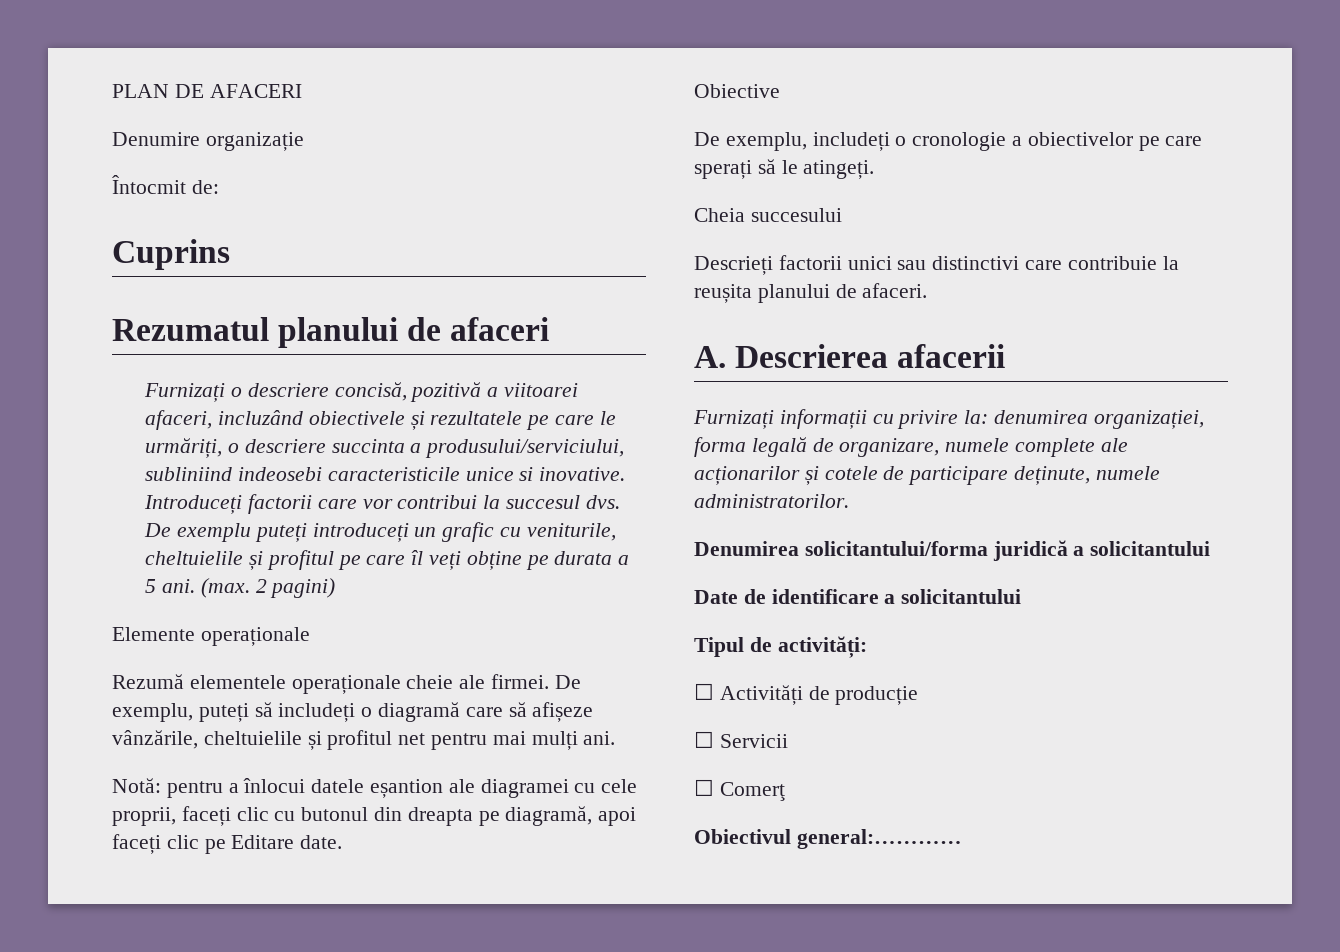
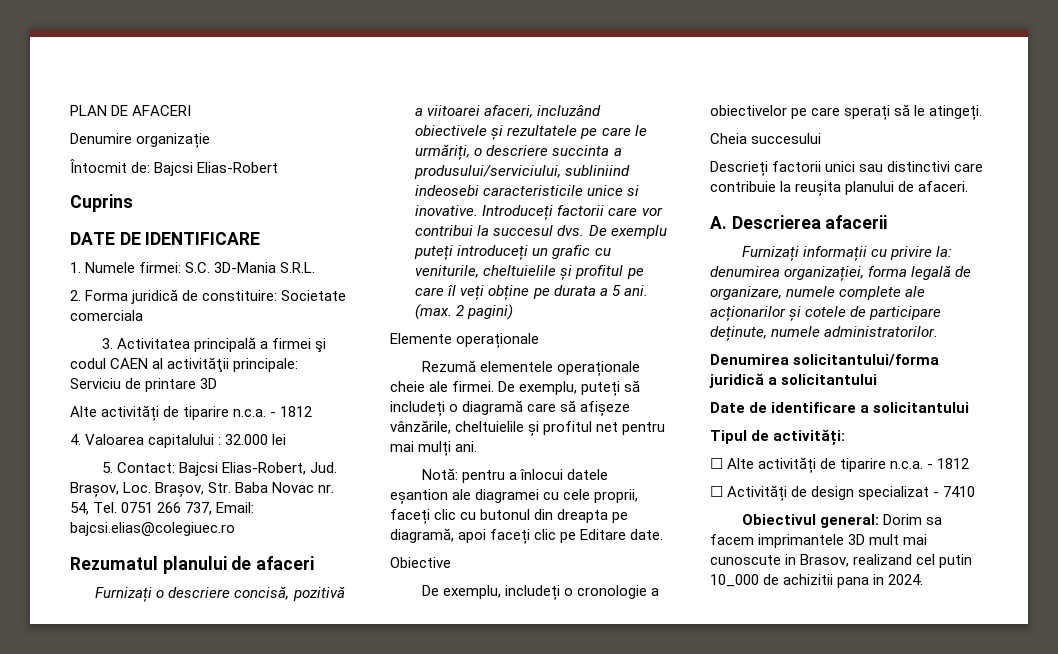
- Întocmit de:
+ Întocmit de: Bajcsi Elias-Robert
+ DATE DE IDENTIFICARE
+ 1. Numele firmei: S.C. 3D-Mania S.R.L.
+ 2. Forma juridică de constituire: Societate comerciala
+ 3. Activitatea principală a firmei şi codul CAEN al activităţii principale: Serviciu de printare 3D
+ Alte activități de tiparire n.c.a. - 1812
+ 4. Valoarea capitalului : 32.000 lei
+ 5. Contact: Bajcsi Elias-Robert, Jud. Brașov, Loc. Brașov, Str. Baba Novac nr. 54, Tel. 0751 266 737, Email: bajcsi.elias@colegiuec.ro
- ☐ Activități de producție
- ☐ Servicii
- ☐ Comerţ
- Obiectivul general:…………
+ ☐ Alte activități de tiparire n.c.a. - 1812
+ ☐ Activități de design specializat - 7410
+ Obiectivul general: Dorim sa facem imprimantele 3D mult mai cunoscute in Brasov, realizand cel putin 10_000 de achizitii pana in 2024.

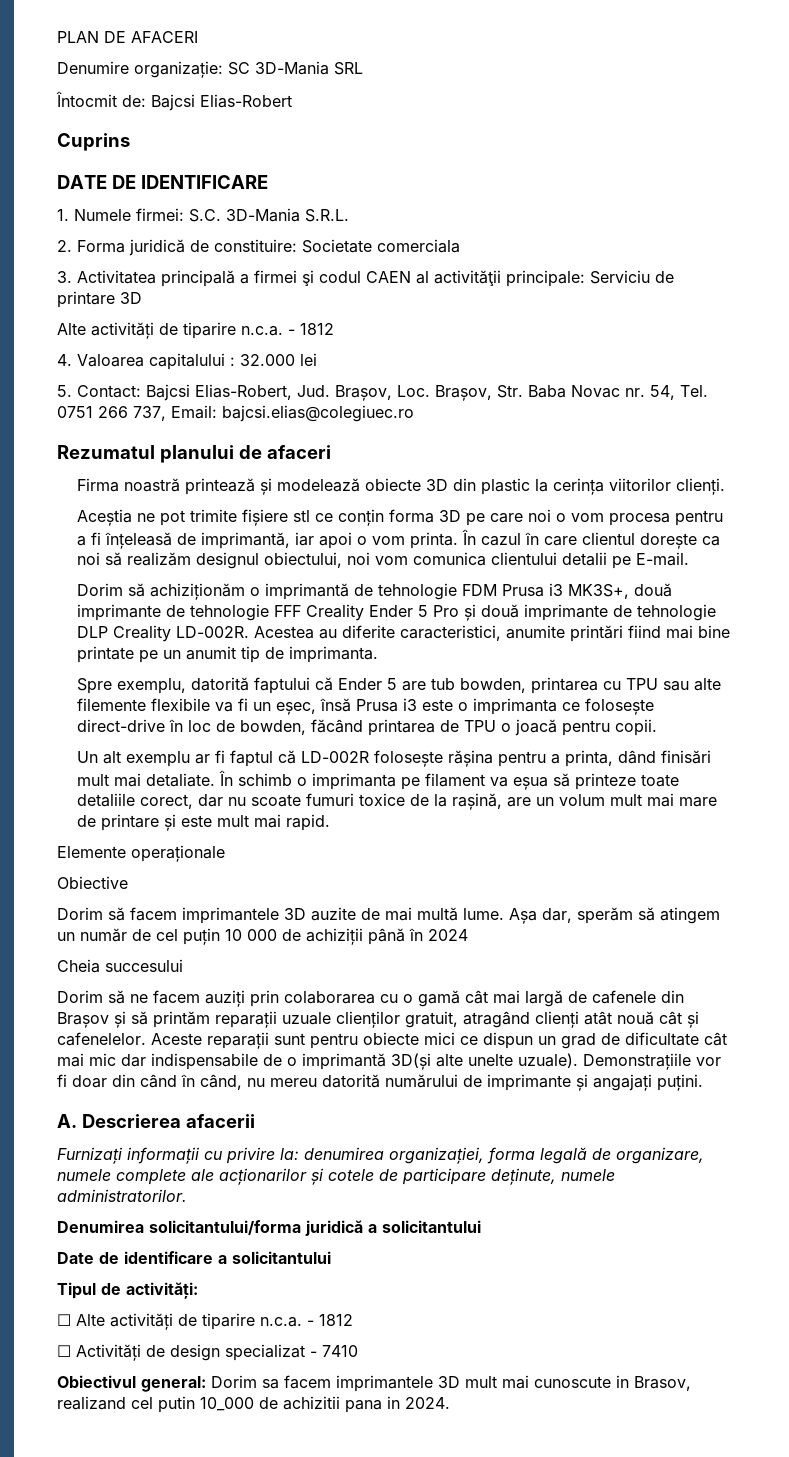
- Denumire organizație
+ Denumire organizație: SC 3D-Mania SRL
- Furnizați o descriere concisă, pozitivă a viitoarei afaceri, incluzând obiectivele și rezultatele pe care le urmăriți, o descriere succinta a produsului/serviciului, subliniind indeosebi caracteristicile unice si inovative. Introduceți factorii care vor contribui la succesul dvs. De exemplu puteți introduceți un grafic cu veniturile, cheltuielile și profitul pe care îl veți obține pe durata a 5 ani. (max. 2 pagini)
+ Firma noastră printează și modelează obiecte 3D din plastic la cerința viitorilor clienți.
+ Aceștia ne pot trimite fișiere stl ce conțin forma 3D pe care noi o vom procesa pentru a fi înțeleasă de imprimantă, iar apoi o vom printa. În cazul în care clientul dorește ca noi să realizăm designul obiectului, noi vom comunica clientului detalii pe E-mail.
+ Dorim să achiziționăm o imprimantă de tehnologie FDM Prusa i3 MK3S+, două imprimante de tehnologie FFF Creality Ender 5 Pro și două imprimante de tehnologie DLP Creality LD-002R. Acestea au diferite caracteristici, anumite printări fiind mai bine printate pe un anumit tip de imprimanta.
+ Spre exemplu, datorită faptului că Ender 5 are tub bowden, printarea cu TPU sau alte filemente flexibile va fi un eșec, însă Prusa i3 este o imprimanta ce folosește direct-drive în loc de bowden, făcând printarea de TPU o joacă pentru copii.
+ Un alt exemplu ar fi faptul că LD-002R folosește rășina pentru a printa, dând finisări mult mai detaliate. În schimb o imprimanta pe filament va eșua să printeze toate detaliile corect, dar nu scoate fumuri toxice de la rașină, are un volum mult mai mare de printare și este mult mai rapid.
  Elemente operaționale
- Rezumă elementele operaționale cheie ale firmei. De exemplu, puteți să includeți o diagramă care să afișeze vânzările, cheltuielile și profitul net pentru mai mulți ani.
- Notă: pentru a înlocui datele eșantion ale diagramei cu cele proprii, faceți clic cu butonul din dreapta pe diagramă, apoi faceți clic pe Editare date.
  Obiective
- De exemplu, includeți o cronologie a obiectivelor pe care sperați să le atingeți.
+ Dorim să facem imprimantele 3D auzite de mai multă lume. Așa dar, sperăm să atingem un număr de cel puțin 10 000 de achiziții până în 2024
  Cheia succesului
- Descrieți factorii unici sau distinctivi care contribuie la reușita planului de afaceri.
+ Dorim să ne facem auziți prin colaborarea cu o gamă cât mai largă de cafenele din Brașov și să printăm reparații uzuale clienților gratuit, atragând clienți atât nouă cât și cafenelelor. Aceste reparații sunt pentru obiecte mici ce dispun un grad de dificultate cât mai mic dar indispensabile de o imprimantă 3D(și alte unelte uzuale). Demonstrațiile vor fi doar din când în când, nu mereu datorită numărului de imprimante și angajați puțini.

